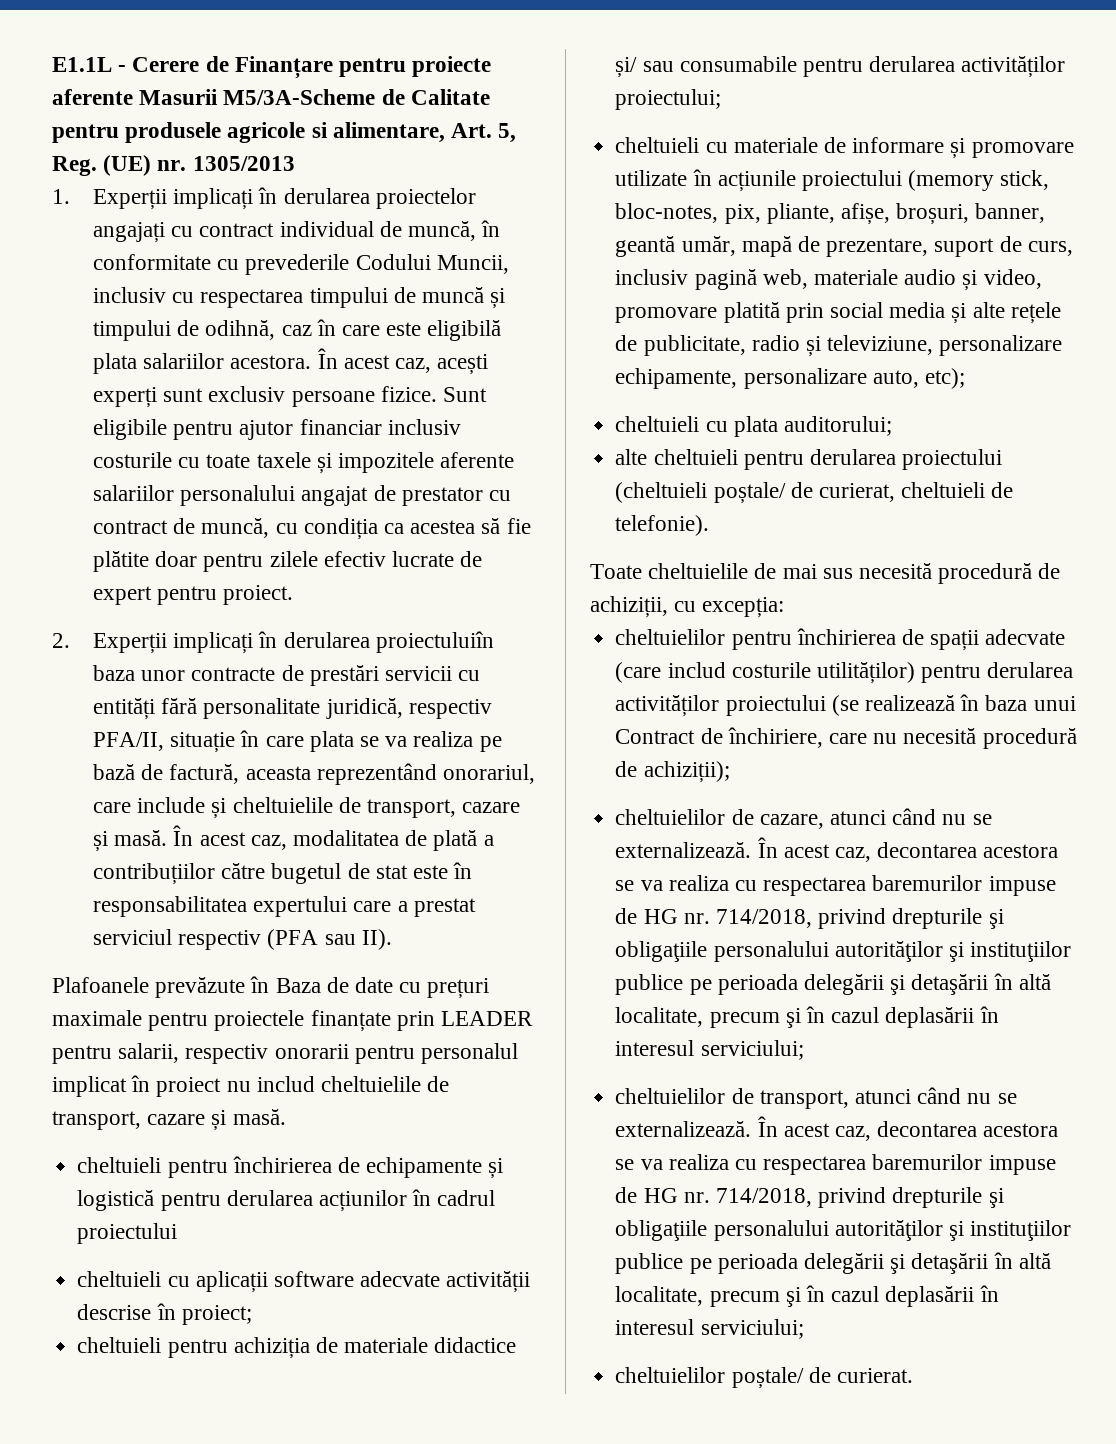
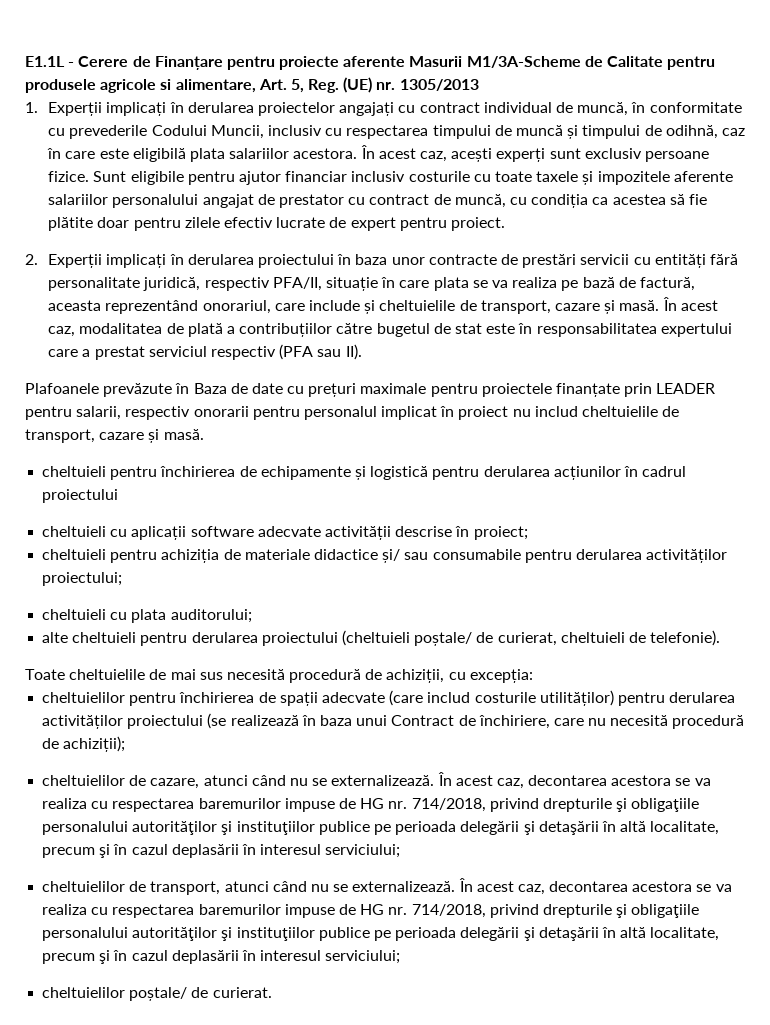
- E1.1L - Cerere de Finanțare pentru proiecte aferente Masurii M5/3A-Scheme de Calitate pentru produsele agricole si alimentare, Art. 5, Reg. (UE) nr. 1305/2013
+ E1.1L - Cerere de Finanțare pentru proiecte aferente Masurii M1/3A-Scheme de Calitate pentru produsele agricole si alimentare, Art. 5, Reg. (UE) nr. 1305/2013
- 2. Experții implicați în derularea proiectuluiîn baza unor contracte de prestări servicii cu entități fără personalitate juridică, respectiv PFA/II, situație în care plata se va realiza pe bază de factură, aceasta reprezentând onorariul, care include și cheltuielile de transport, cazare și masă.
+ 2. Experții implicați în derularea proiectului în baza unor contracte de prestări servicii cu entități fără personalitate juridică, respectiv PFA/II, situație în care plata se va realiza pe bază de factură, aceasta reprezentând onorariul, care include și cheltuielile de transport, cazare și masă.
- cheltuieli cu materiale de informare și promovare utilizate în acțiunile proiectului (memory stick, bloc-notes, pix, pliante, afișe, broșuri, banner, geantă umăr, mapă de prezentare, suport de curs, inclusiv pagină web, materiale audio și video, promovare platită prin social media și alte rețele de publicitate, radio și televiziune, personalizare echipamente, personalizare auto, etc);

